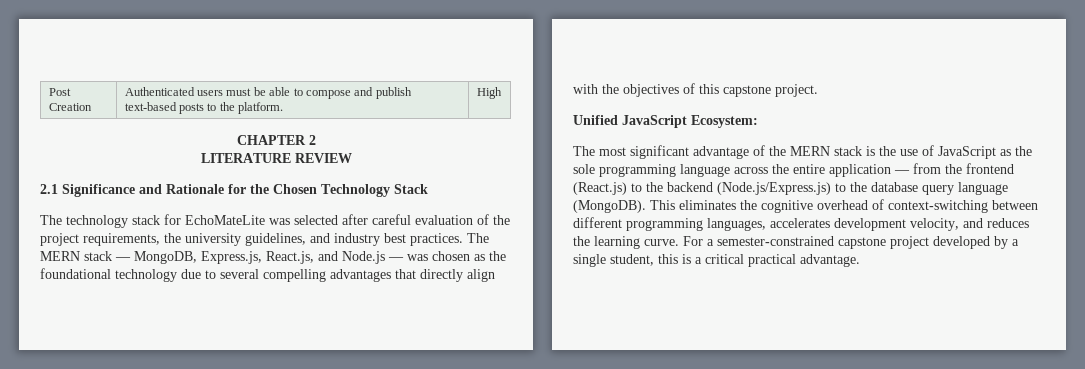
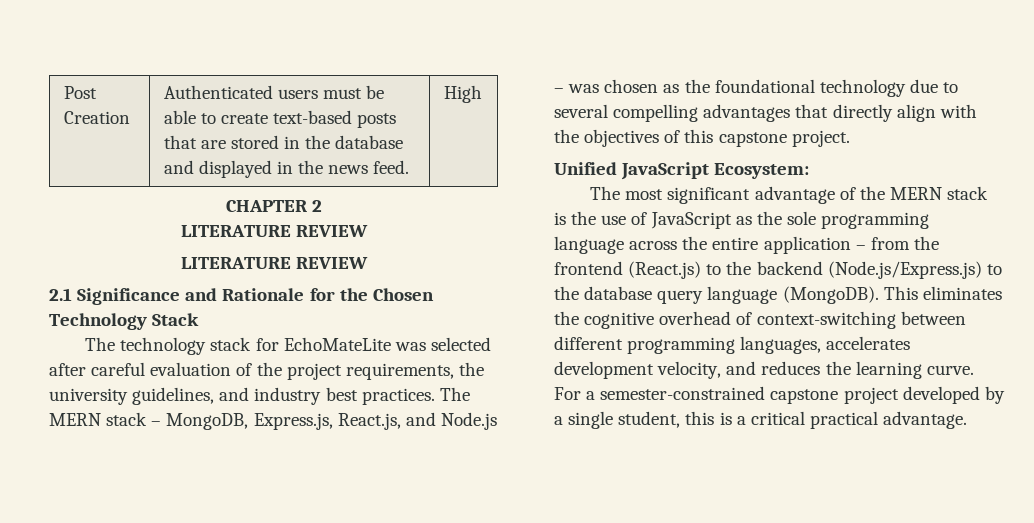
- Post Creation | Authenticated users must be able to compose and publish text-based posts to the platform. | High
+ Post Creation | Authenticated users must be able to create text-based posts that are stored in the database and displayed in the news feed. | High
  CHAPTER 2
+ LITERATURE REVIEW
- The MERN stack — MongoDB, Express.js, React.js, and Node.js — was chosen as the foundational technology due to several compelling advantages that directly align with the objectives of this capstone project.
+ The MERN stack – MongoDB, Express.js, React.js, and Node.js – was chosen as the foundational technology due to several compelling advantages that directly align with the objectives of this capstone project.
- The most significant advantage of the MERN stack is the use of JavaScript as the sole programming language across the entire application — from the frontend (React.js) to the backend (Node.js/Express.js) to the database query language (MongoDB).
+ The most significant advantage of the MERN stack is the use of JavaScript as the sole programming language across the entire application – from the frontend (React.js) to the backend (Node.js/Express.js) to the database query language (MongoDB).

